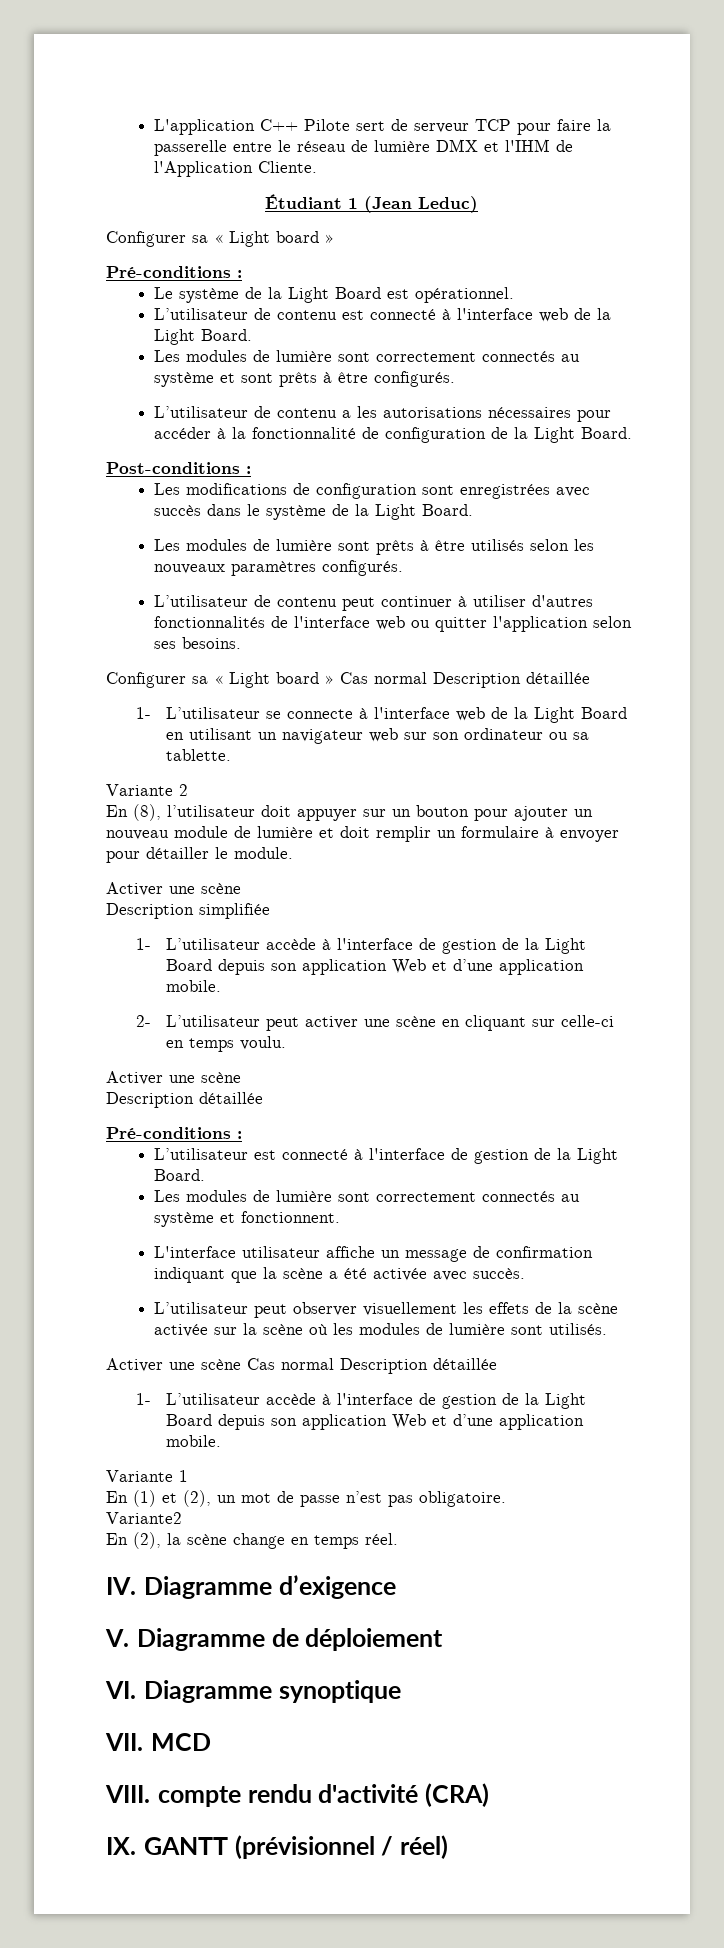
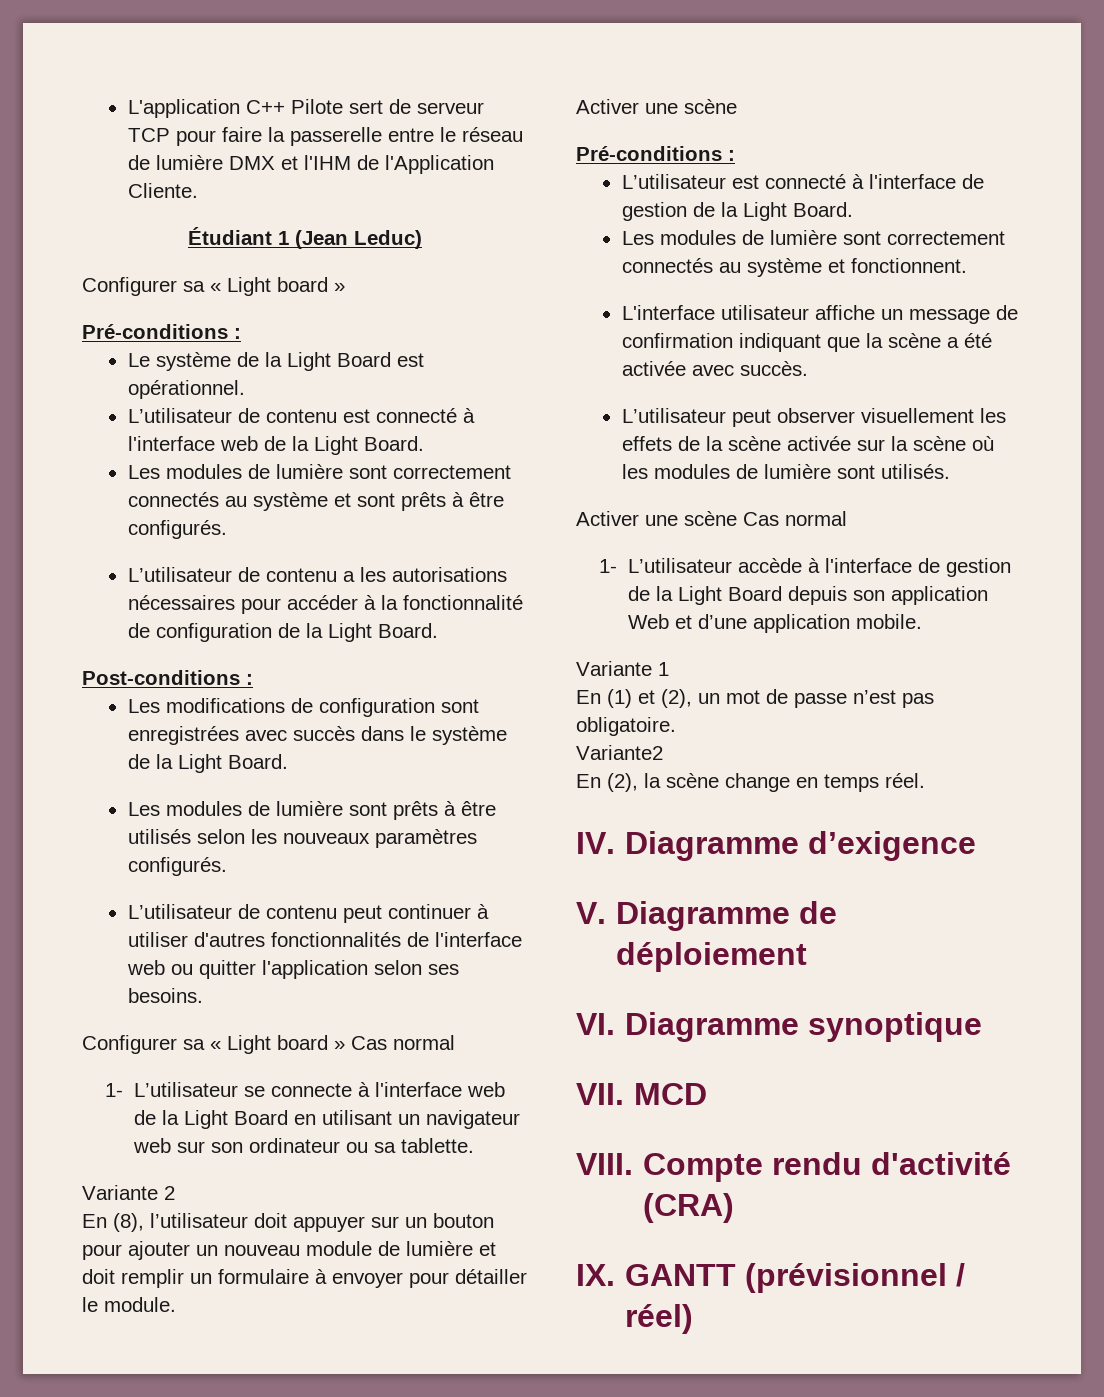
- Configurer sa « Light board » Cas normal Description détaillée
+ Configurer sa « Light board » Cas normal
- Description simplifiée
- 1- L’utilisateur accède à l'interface de gestion de la Light Board depuis son application Web et d’une application mobile.
- 2- L’utilisateur peut activer une scène en cliquant sur celle-ci en temps voulu.
- Activer une scène
- Description détaillée
- Activer une scène Cas normal Description détaillée
+ Activer une scène Cas normal
- VIII. compte rendu d'activité (CRA)
+ VIII. Compte rendu d'activité (CRA)

